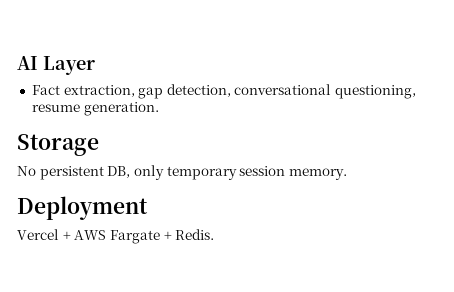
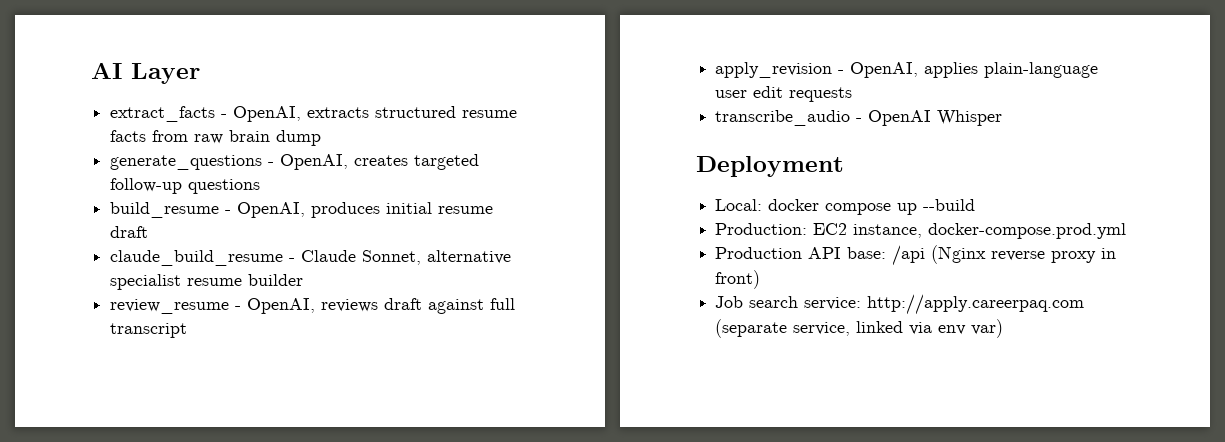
- Fact extraction, gap detection, conversational questioning, resume generation.
- Storage
- No persistent DB, only temporary session memory.
+ extract_facts - OpenAI, extracts structured resume facts from raw brain dump
+ generate_questions - OpenAI, creates targeted follow-up questions
+ build_resume - OpenAI, produces initial resume draft
+ claude_build_resume - Claude Sonnet, alternative specialist resume builder
+ review_resume - OpenAI, reviews draft against full transcript
+ apply_revision - OpenAI, applies plain-language user edit requests
+ transcribe_audio - OpenAI Whisper
  Deployment
- Vercel + AWS Fargate + Redis.
+ Local: docker compose up --build
+ Production: EC2 instance, docker-compose.prod.yml
+ Production API base: /api (Nginx reverse proxy in front)
+ Job search service: http://apply.careerpaq.com (separate service, linked via env var)

